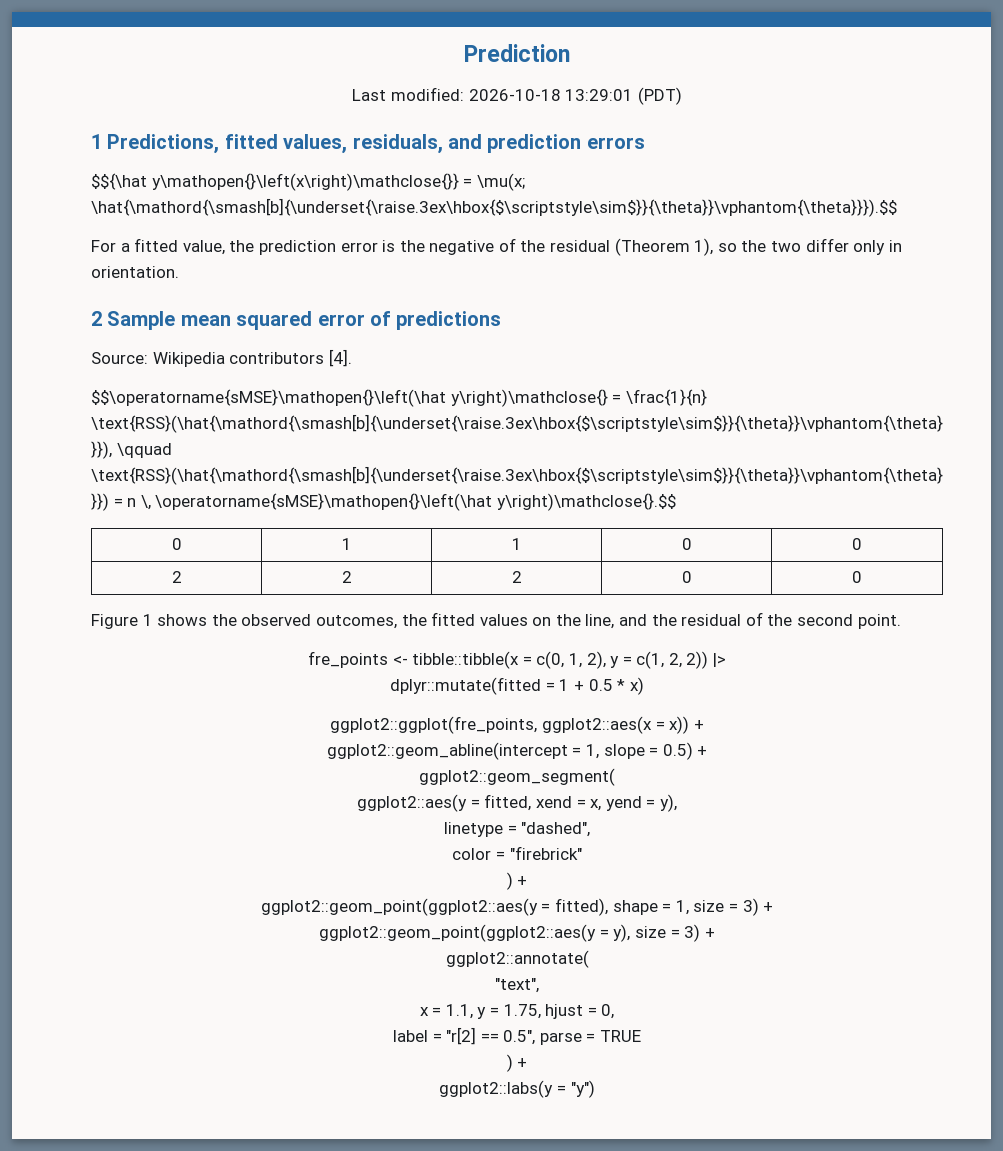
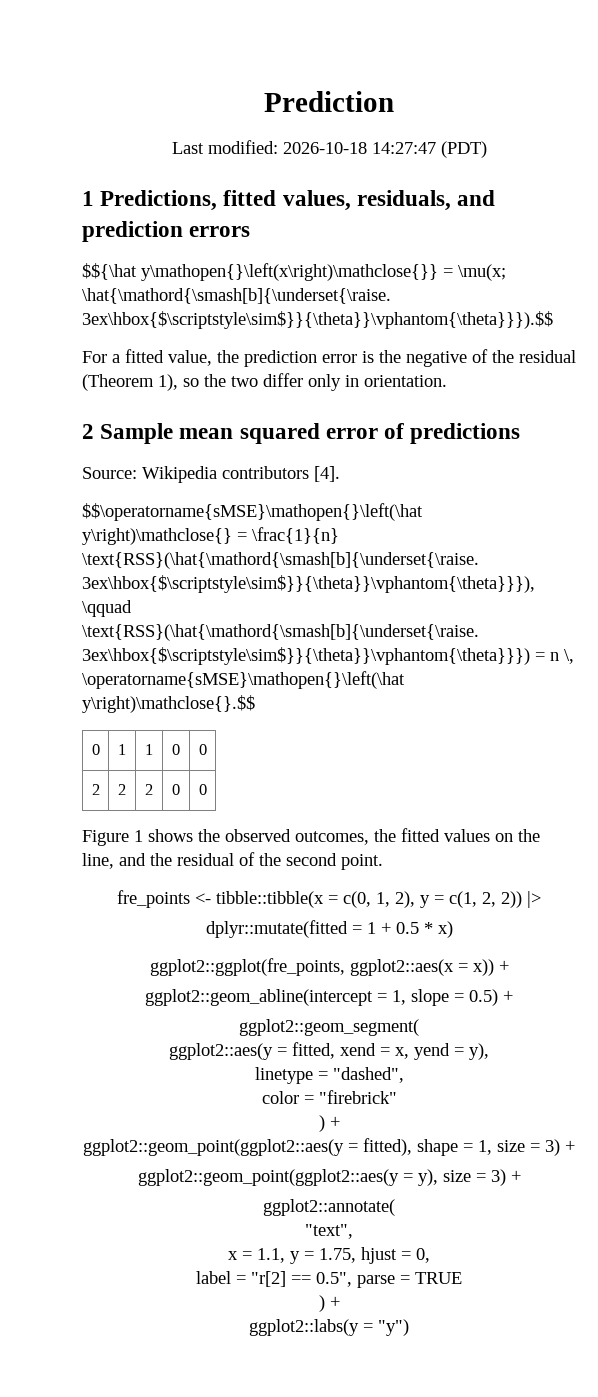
- Last modified: 2026-10-18 13:29:01 (PDT)
+ Last modified: 2026-10-18 14:27:47 (PDT)

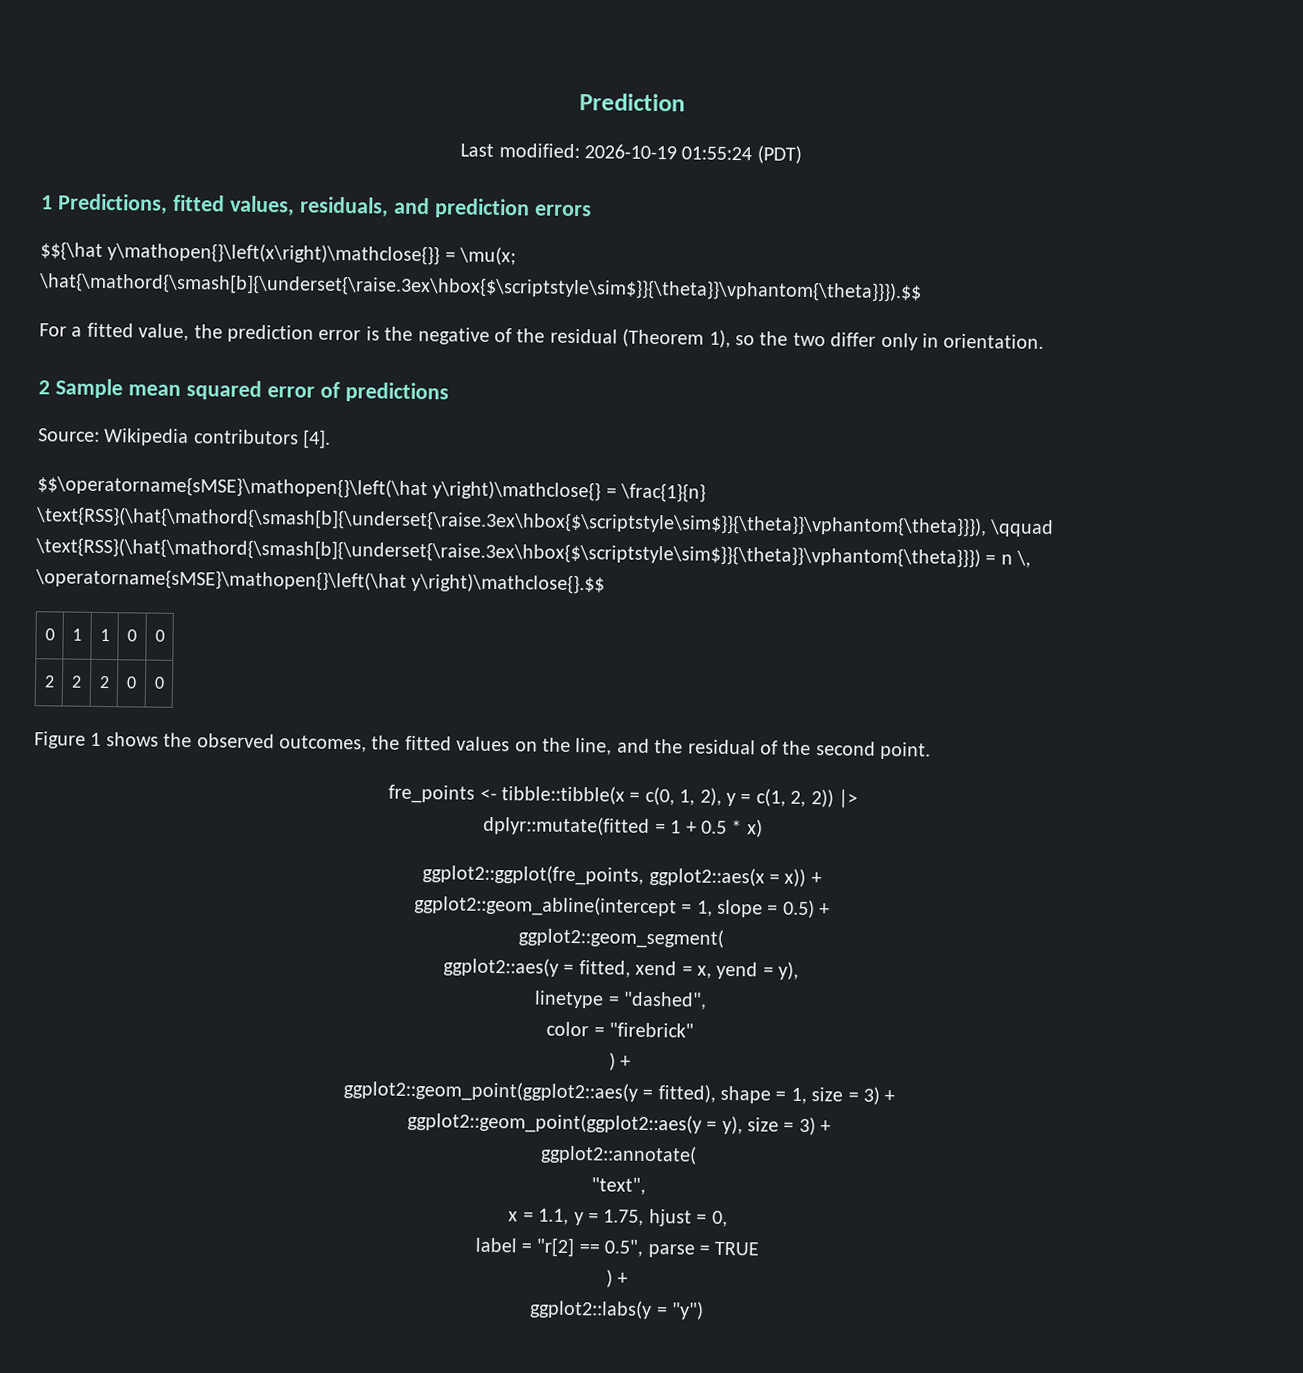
- Last modified: 2026-10-18 14:27:47 (PDT)
+ Last modified: 2026-10-19 01:55:24 (PDT)

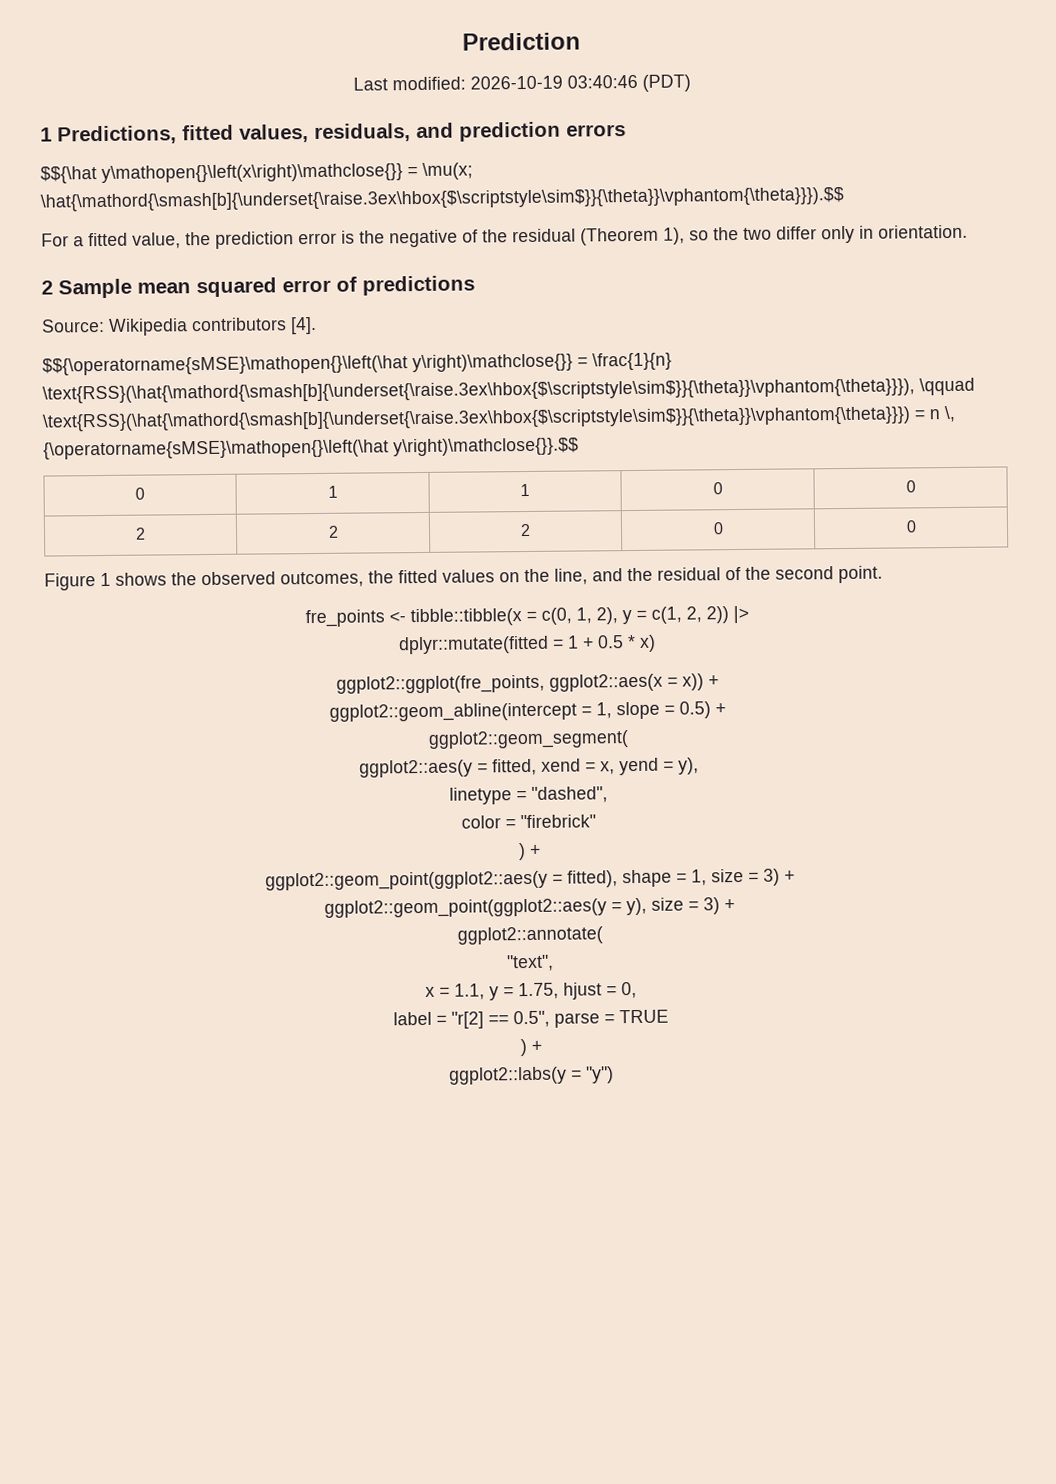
- Last modified: 2026-10-19 01:55:24 (PDT)
+ Last modified: 2026-10-19 03:40:46 (PDT)
- $$\operatorname{sMSE}\mathopen{}\left(\hat y\right)\mathclose{} = \frac{1}{n} \text{RSS}(\hat{\mathord{\smash[b]{\underset{\raise.3ex\hbox{$\scriptstyle\sim$}}{\theta}}\vphantom{\theta}}}), \qquad \text{RSS}(\hat{\mathord{\smash[b]{\underset{\raise.3ex\hbox{$\scriptstyle\sim$}}{\theta}}\vphantom{\theta}}}) = n \, \operatorname{sMSE}\mathopen{}\left(\hat y\right)\mathclose{}.$$
+ $${\operatorname{sMSE}\mathopen{}\left(\hat y\right)\mathclose{}} = \frac{1}{n} \text{RSS}(\hat{\mathord{\smash[b]{\underset{\raise.3ex\hbox{$\scriptstyle\sim$}}{\theta}}\vphantom{\theta}}}), \qquad \text{RSS}(\hat{\mathord{\smash[b]{\underset{\raise.3ex\hbox{$\scriptstyle\sim$}}{\theta}}\vphantom{\theta}}}) = n \, {\operatorname{sMSE}\mathopen{}\left(\hat y\right)\mathclose{}}.$$

